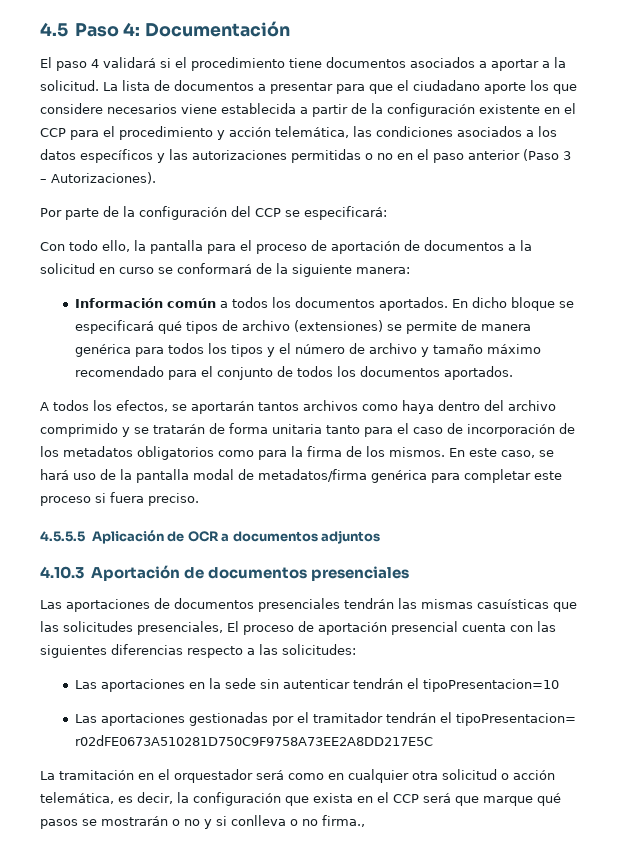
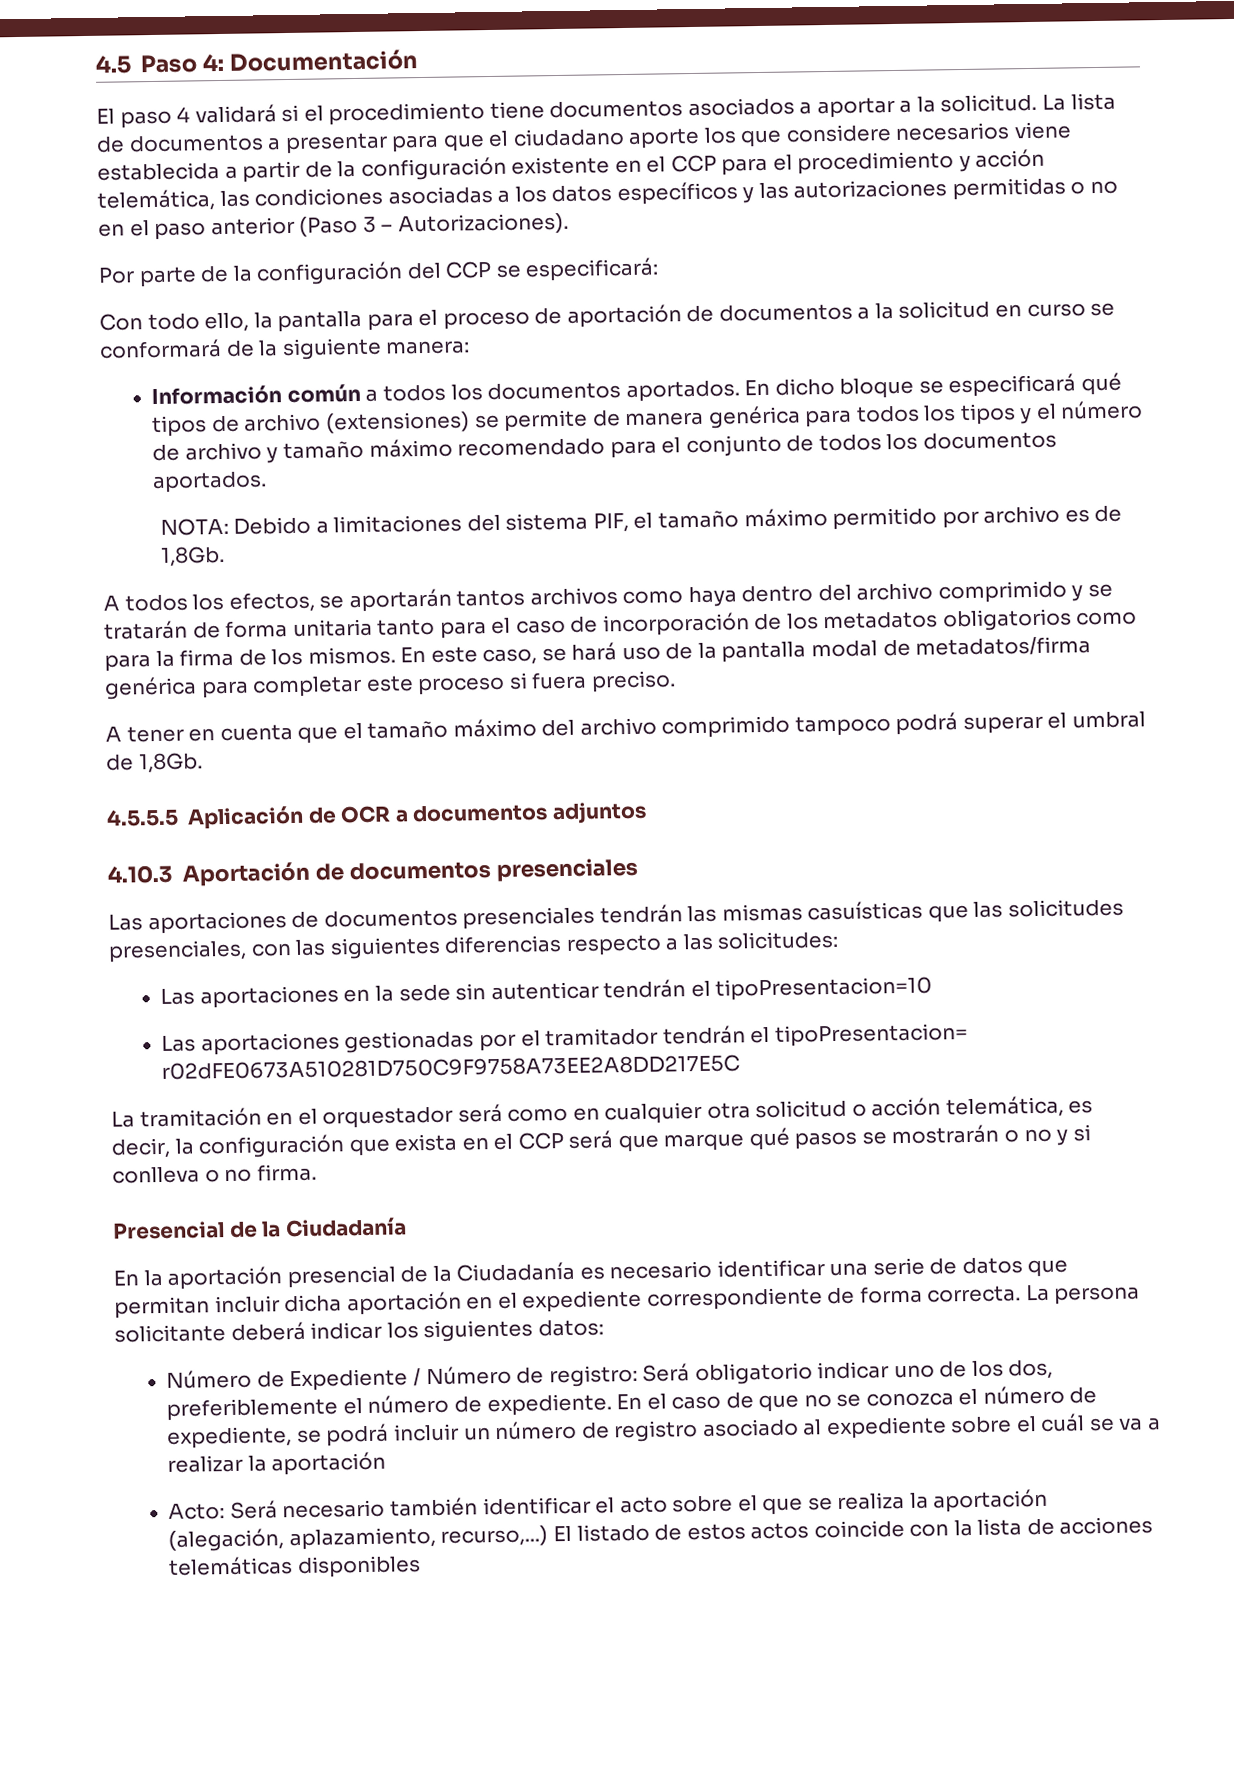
- La lista de documentos a presentar para que el ciudadano aporte los que considere necesarios viene establecida a partir de la configuración existente en el CCP para el procedimiento y acción telemática, las condiciones asociados a los datos específicos y las autorizaciones permitidas o no en el paso anterior (Paso 3 – Autorizaciones).
+ La lista de documentos a presentar para que el ciudadano aporte los que considere necesarios viene establecida a partir de la configuración existente en el CCP para el procedimiento y acción telemática, las condiciones asociadas a los datos específicos y las autorizaciones permitidas o no en el paso anterior (Paso 3 – Autorizaciones).
+ NOTA: Debido a limitaciones del sistema PIF, el tamaño máximo permitido por archivo es de 1,8Gb.
+ A tener en cuenta que el tamaño máximo del archivo comprimido tampoco podrá superar el umbral de 1,8Gb.
- Las aportaciones de documentos presenciales tendrán las mismas casuísticas que las solicitudes presenciales, El proceso de aportación presencial cuenta con las siguientes diferencias respecto a las solicitudes:
+ Las aportaciones de documentos presenciales tendrán las mismas casuísticas que las solicitudes presenciales, con las siguientes diferencias respecto a las solicitudes:
- La tramitación en el orquestador será como en cualquier otra solicitud o acción telemática, es decir, la configuración que exista en el CCP será que marque qué pasos se mostrarán o no y si conlleva o no firma.,
+ La tramitación en el orquestador será como en cualquier otra solicitud o acción telemática, es decir, la configuración que exista en el CCP será que marque qué pasos se mostrarán o no y si conlleva o no firma.
+ Presencial de la Ciudadanía
+ En la aportación presencial de la Ciudadanía es necesario identificar una serie de datos que permitan incluir dicha aportación en el expediente correspondiente de forma correcta. La persona solicitante deberá indicar los siguientes datos:
+ Número de Expediente / Número de registro: Será obligatorio indicar uno de los dos, preferiblemente el número de expediente. En el caso de que no se conozca el número de expediente, se podrá incluir un número de registro asociado al expediente sobre el cuál se va a realizar la aportación
+ Acto: Será necesario también identificar el acto sobre el que se realiza la aportación (alegación, aplazamiento, recurso,...) El listado de estos actos coincide con la lista de acciones telemáticas disponibles

